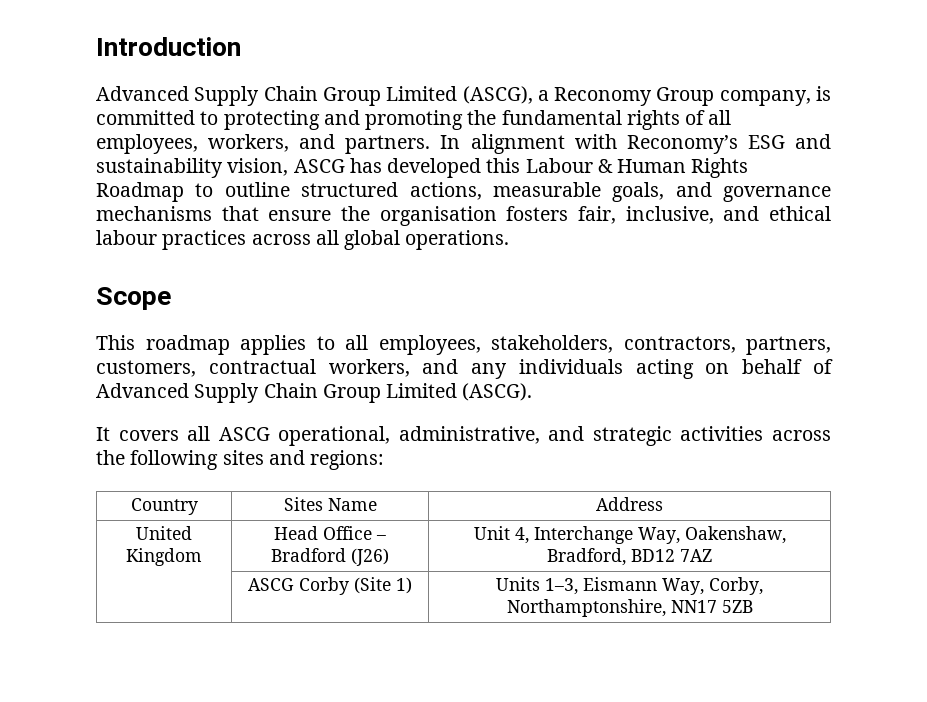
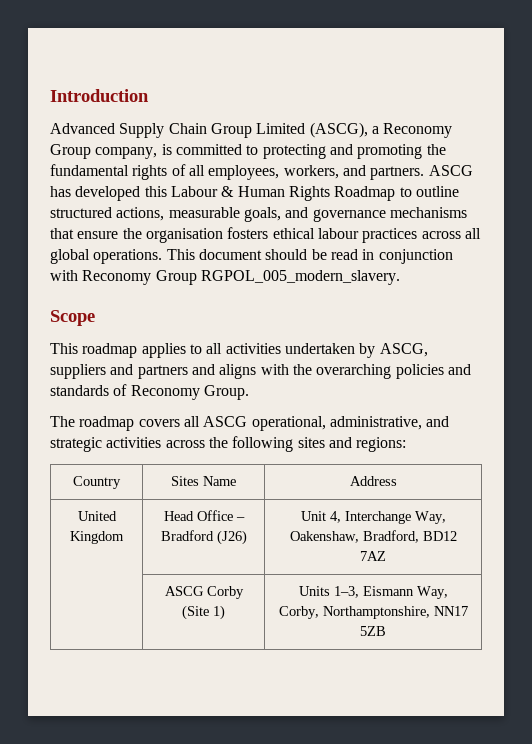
- In alignment with Reconomy’s ESG and sustainability vision, ASCG has developed this Labour & Human Rights Roadmap to outline structured actions, measurable goals, and governance mechanisms that ensure the organisation fosters fair, inclusive, and ethical labour practices across all global operations.
+ ASCG has developed this Labour & Human Rights Roadmap to outline structured actions, measurable goals, and governance mechanisms that ensure the organisation fosters ethical labour practices across all global operations. This document should be read in conjunction with Reconomy Group RGPOL_005_modern_slavery.
- This roadmap applies to all employees, stakeholders, contractors, partners, customers, contractual workers, and any individuals acting on behalf of Advanced Supply Chain Group Limited (ASCG).
- It covers all ASCG operational, administrative, and strategic activities across the following sites and regions:
+ This roadmap applies to all activities undertaken by ASCG, suppliers and partners and aligns with the overarching policies and standards of Reconomy Group.
+ The roadmap covers all ASCG operational, administrative, and strategic activities across the following sites and regions:

